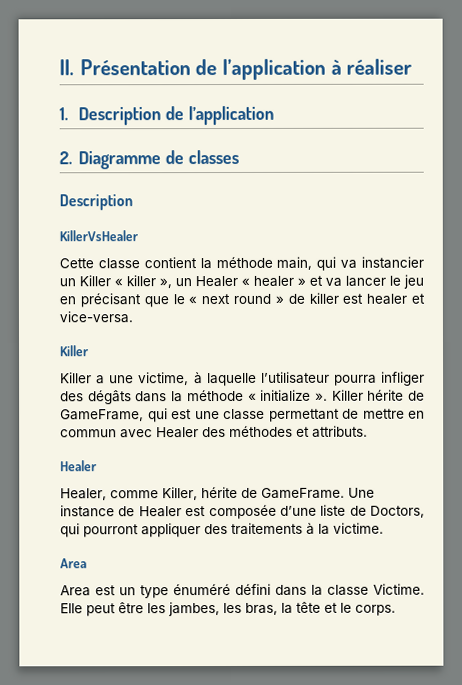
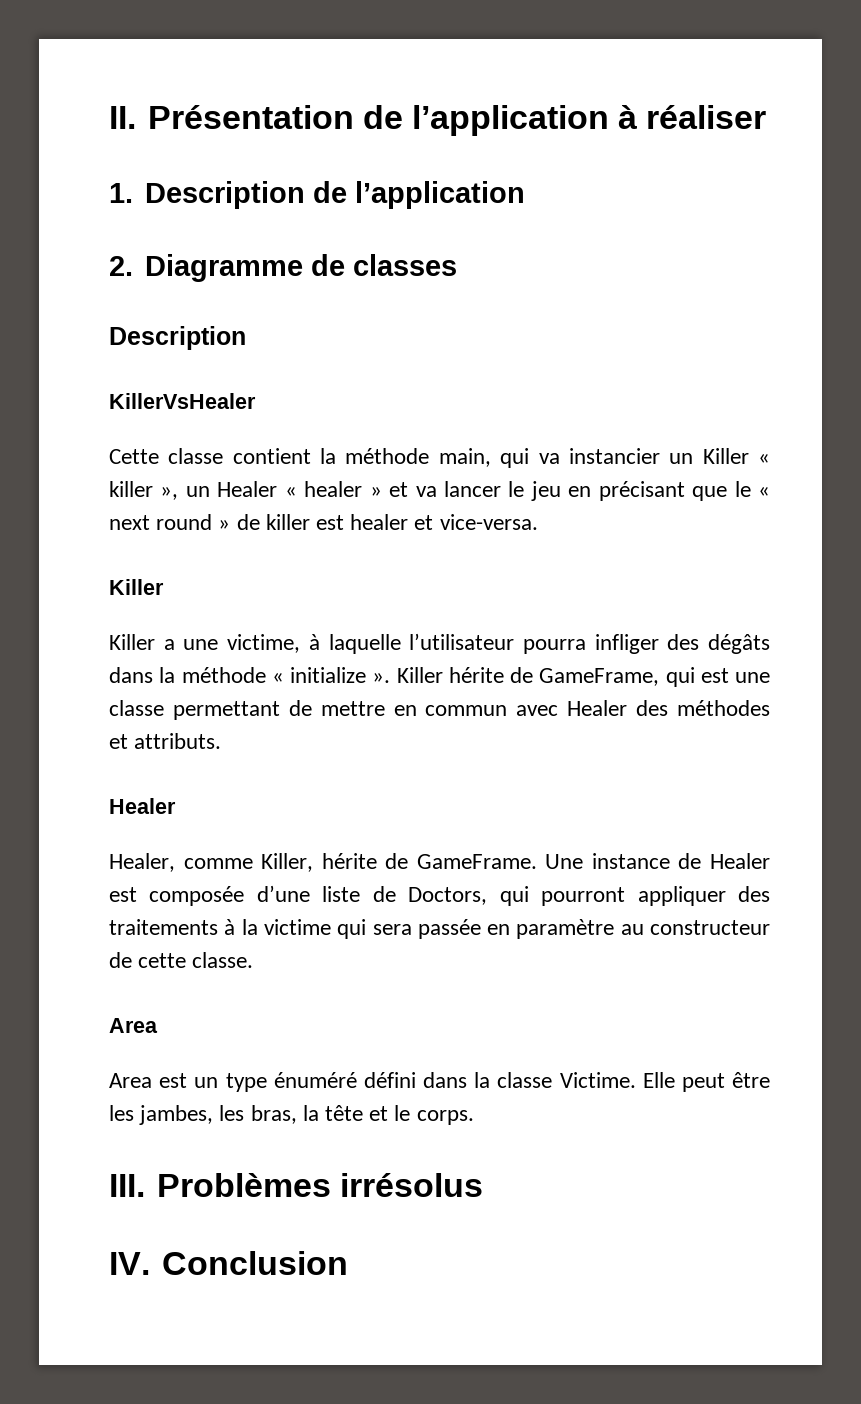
- Une instance de Healer est composée d’une liste de Doctors, qui pourront appliquer des traitements à la victime.
+ Une instance de Healer est composée d’une liste de Doctors, qui pourront appliquer des traitements à la victime qui sera passée en paramètre au constructeur de cette classe.
+ III. Problèmes irrésolus
+ IV. Conclusion

